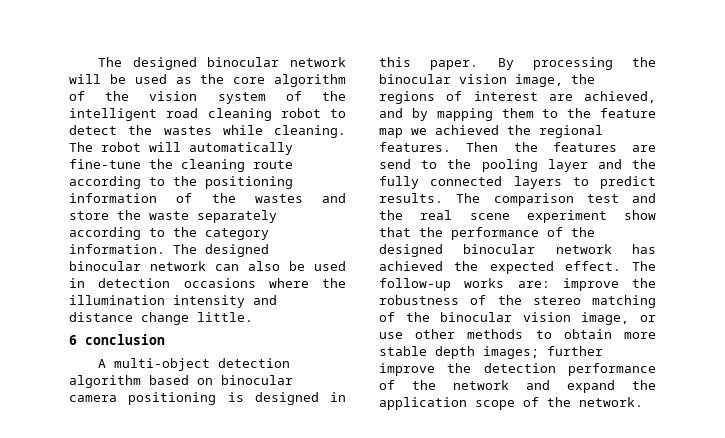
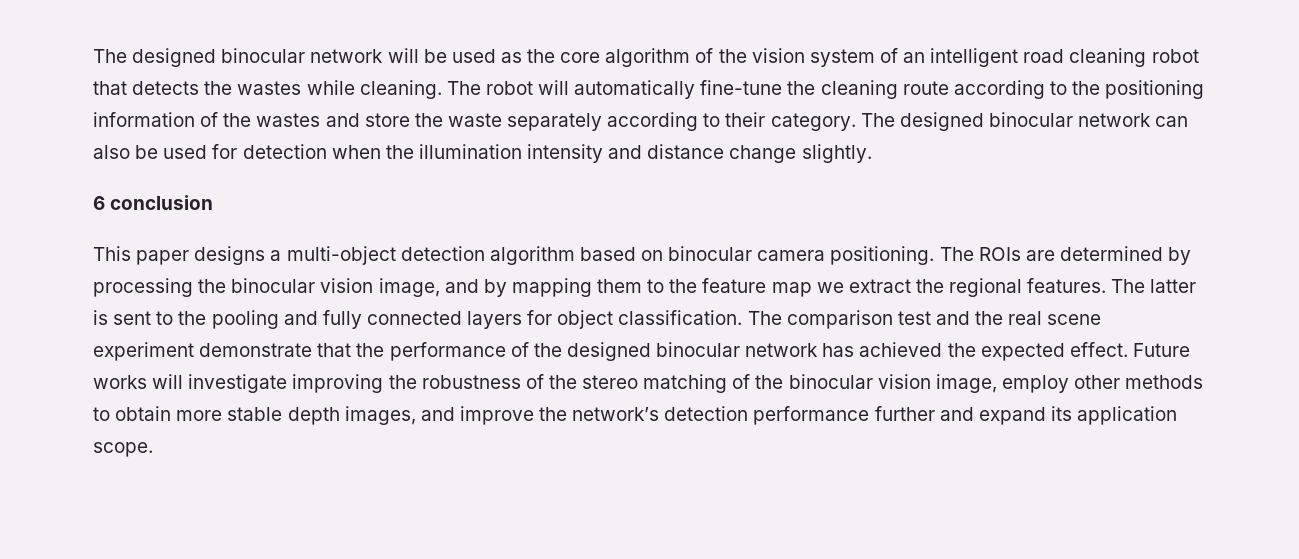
- The designed binocular network will be used as the core algorithm of the vision system of the intelligent road cleaning robot to detect the wastes while cleaning.
+ The designed binocular network will be used as the core algorithm of the vision system of an intelligent road cleaning robot that detects the wastes while cleaning.
- The robot will automatically fine-tune the cleaning route according to the positioning information of the wastes and store the waste separately according to the category information.
+ The robot will automatically fine-tune the cleaning route according to the positioning information of the wastes and store the waste separately according to their category.
- The designed binocular network can also be used in detection occasions where the illumination intensity and distance change little.
+ The designed binocular network can also be used for detection when the illumination intensity and distance change slightly.
- A multi-object detection algorithm based on binocular camera positioning is designed in this paper. By processing the binocular vision image, the regions of interest are achieved, and by mapping them to the feature map we achieved the regional features.
+ This paper designs a multi-object detection algorithm based on binocular camera positioning. The ROIs are determined by processing the binocular vision image, and by mapping them to the feature map we extract the regional features.
- Then the features are send to the pooling layer and the fully connected layers to predict results.
+ The latter is sent to the pooling and fully connected layers for object classification.
- The comparison test and the real scene experiment show that the performance of the designed binocular network has achieved the expected effect.
+ The comparison test and the real scene experiment demonstrate that the performance of the designed binocular network has achieved the expected effect.
- The follow-up works are: improve the robustness of the stereo matching of the binocular vision image, or use other methods to obtain more stable depth images; further improve the detection performance of the network and expand the application scope of the network.
+ Future works will investigate improving the robustness of the stereo matching of the binocular vision image, employ other methods to obtain more stable depth images, and improve the network’s detection performance further and expand its application scope.

